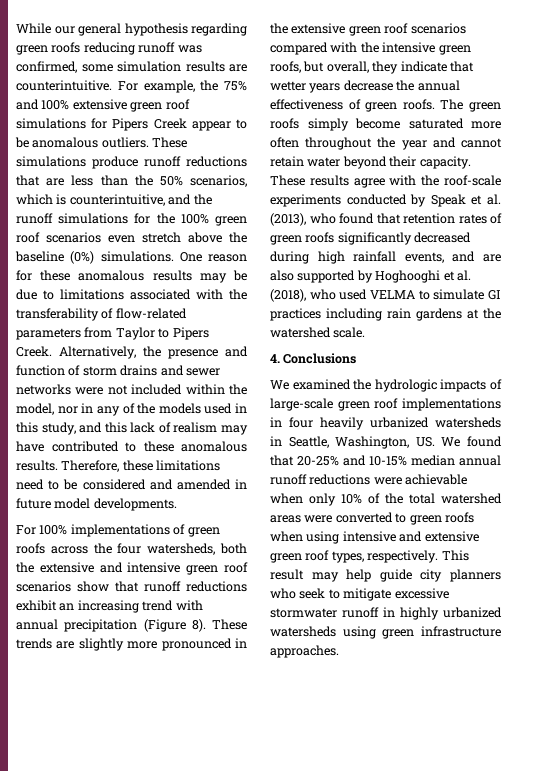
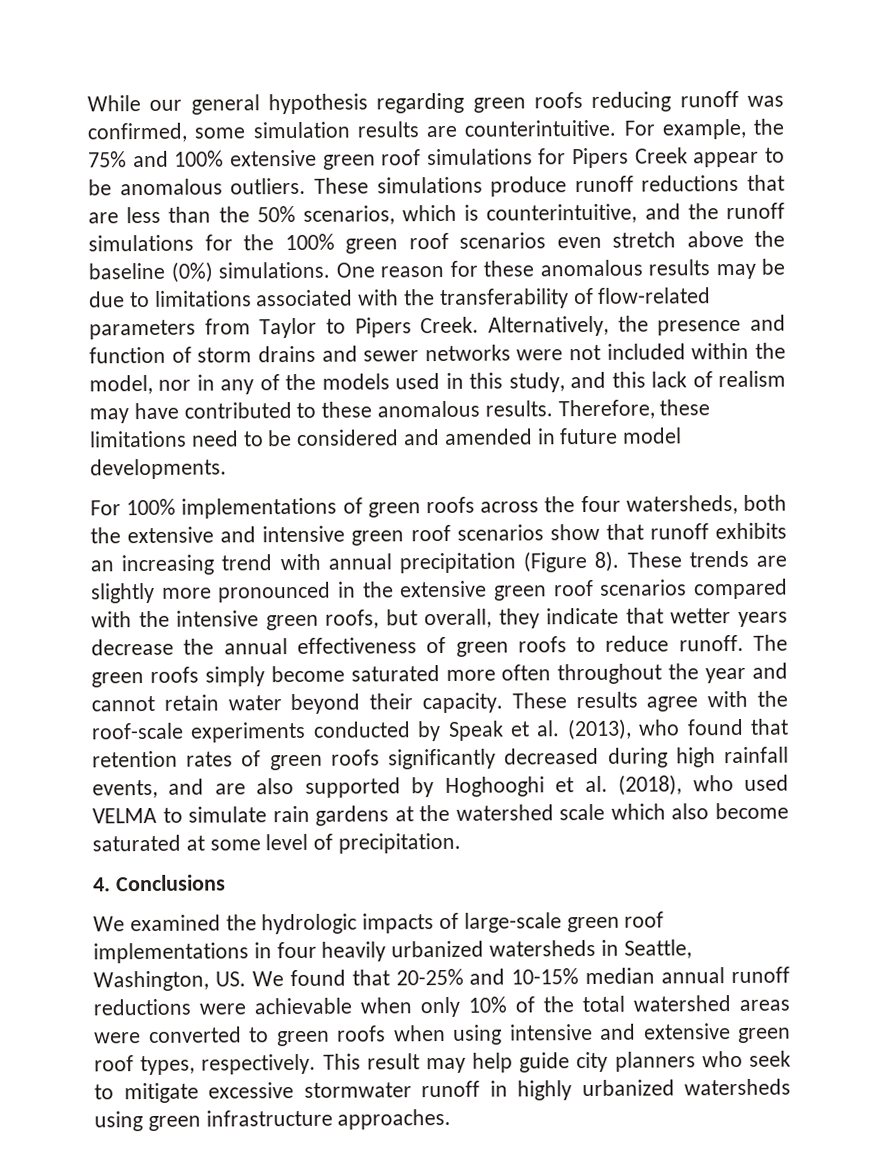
- For 100% implementations of green roofs across the four watersheds, both the extensive and intensive green roof scenarios show that runoff reductions exhibit an increasing trend with annual precipitation (Figure 8).
+ For 100% implementations of green roofs across the four watersheds, both the extensive and intensive green roof scenarios show that runoff exhibits an increasing trend with annual precipitation (Figure 8).
- These trends are slightly more pronounced in the extensive green roof scenarios compared with the intensive green roofs, but overall, they indicate that wetter years decrease the annual effectiveness of green roofs.
+ These trends are slightly more pronounced in the extensive green roof scenarios compared with the intensive green roofs, but overall, they indicate that wetter years decrease the annual effectiveness of green roofs to reduce runoff.
- These results agree with the roof-scale experiments conducted by Speak et al. (2013), who found that retention rates of green roofs significantly decreased during high rainfall events, and are also supported by Hoghooghi et al. (2018), who used VELMA to simulate GI practices including rain gardens at the watershed scale.
+ These results agree with the roof-scale experiments conducted by Speak et al. (2013), who found that retention rates of green roofs significantly decreased during high rainfall events, and are also supported by Hoghooghi et al. (2018), who used VELMA to simulate rain gardens at the watershed scale which also become saturated at some level of precipitation.

